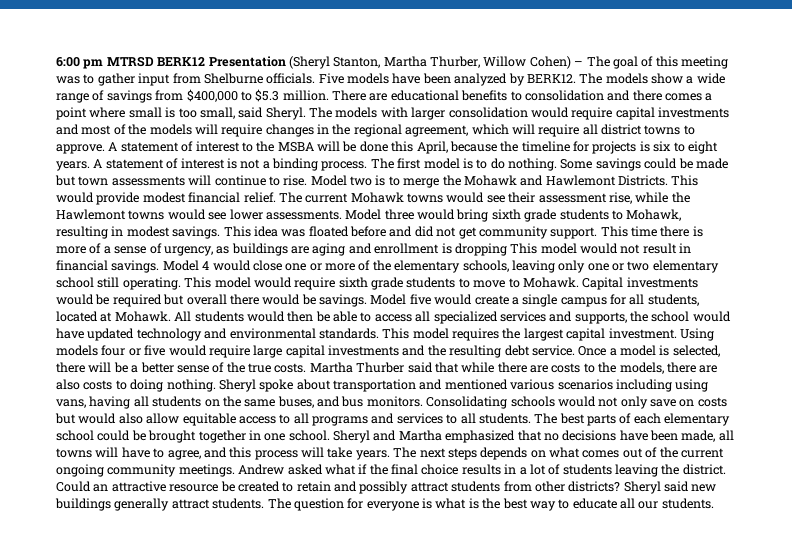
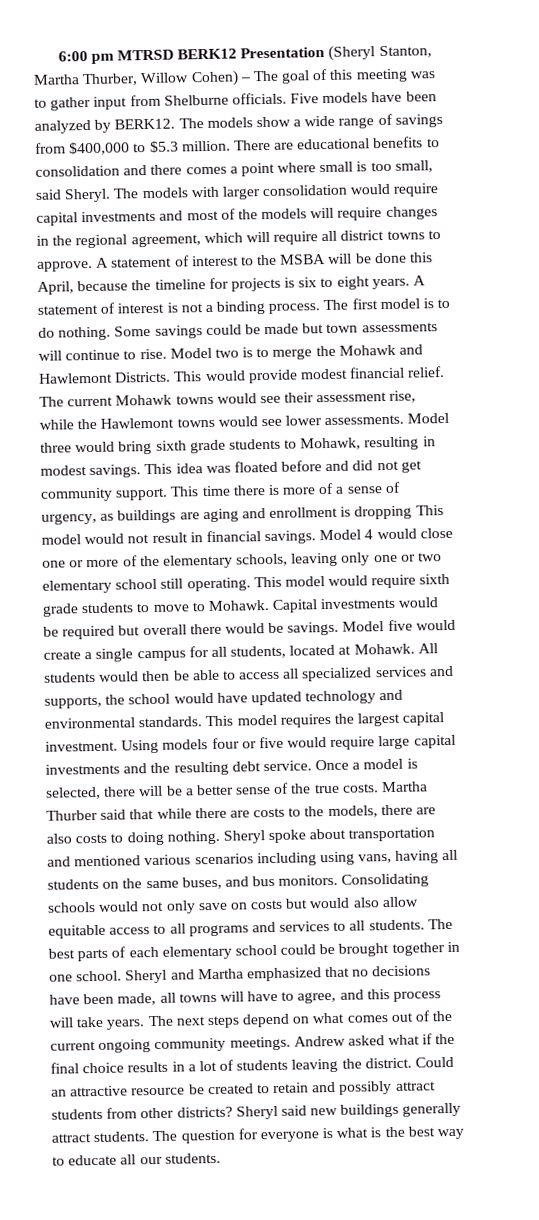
- The next steps depends on what comes out of the current ongoing community meetings.
+ The next steps depend on what comes out of the current ongoing community meetings.

